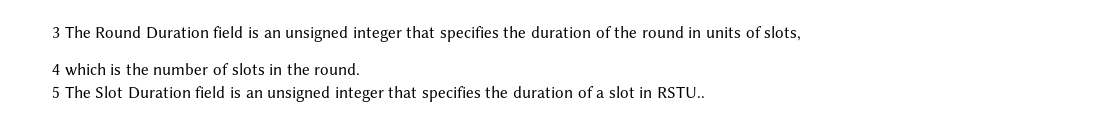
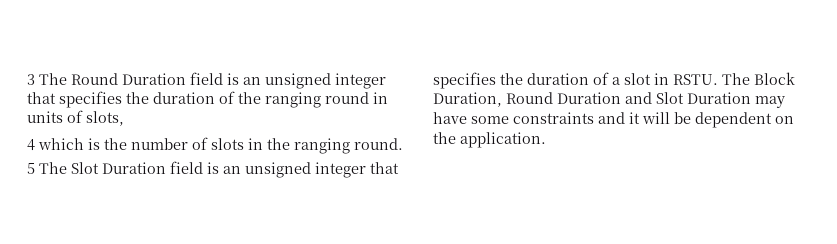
- 3 The Round Duration field is an unsigned integer that specifies the duration of the round in units of slots,
+ 3 The Round Duration field is an unsigned integer that specifies the duration of the ranging round in units of slots,
- 4 which is the number of slots in the round.
+ 4 which is the number of slots in the ranging round.
- 5 The Slot Duration field is an unsigned integer that specifies the duration of a slot in RSTU..
+ 5 The Slot Duration field is an unsigned integer that specifies the duration of a slot in RSTU. The Block Duration, Round Duration and Slot Duration may have some constraints and it will be dependent on the application.

